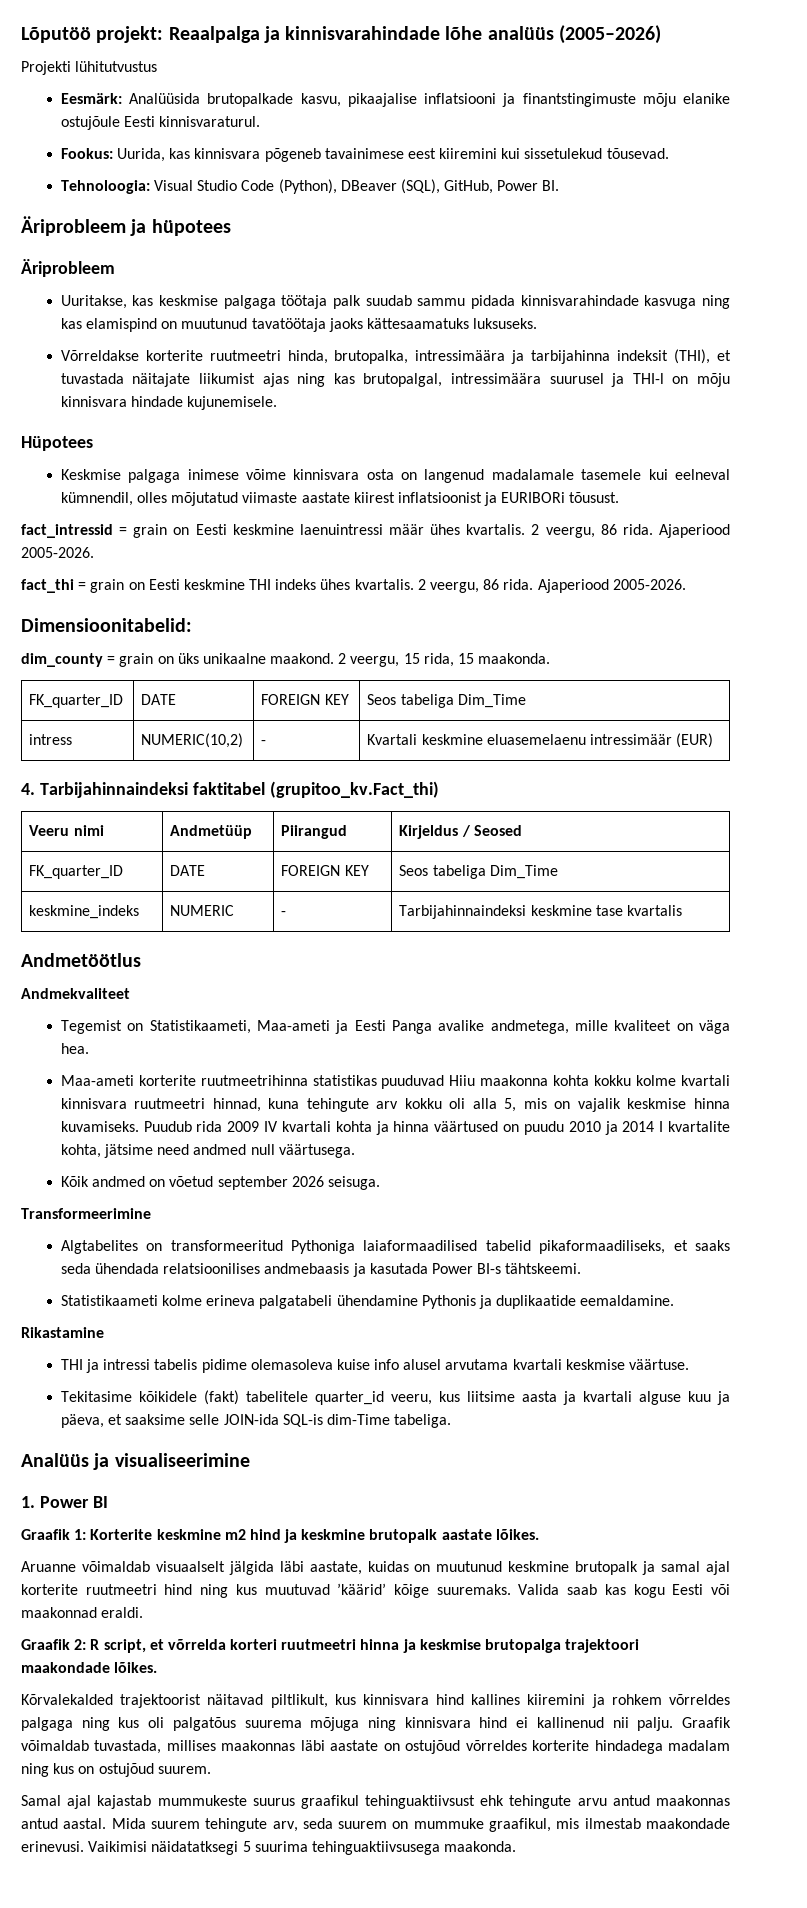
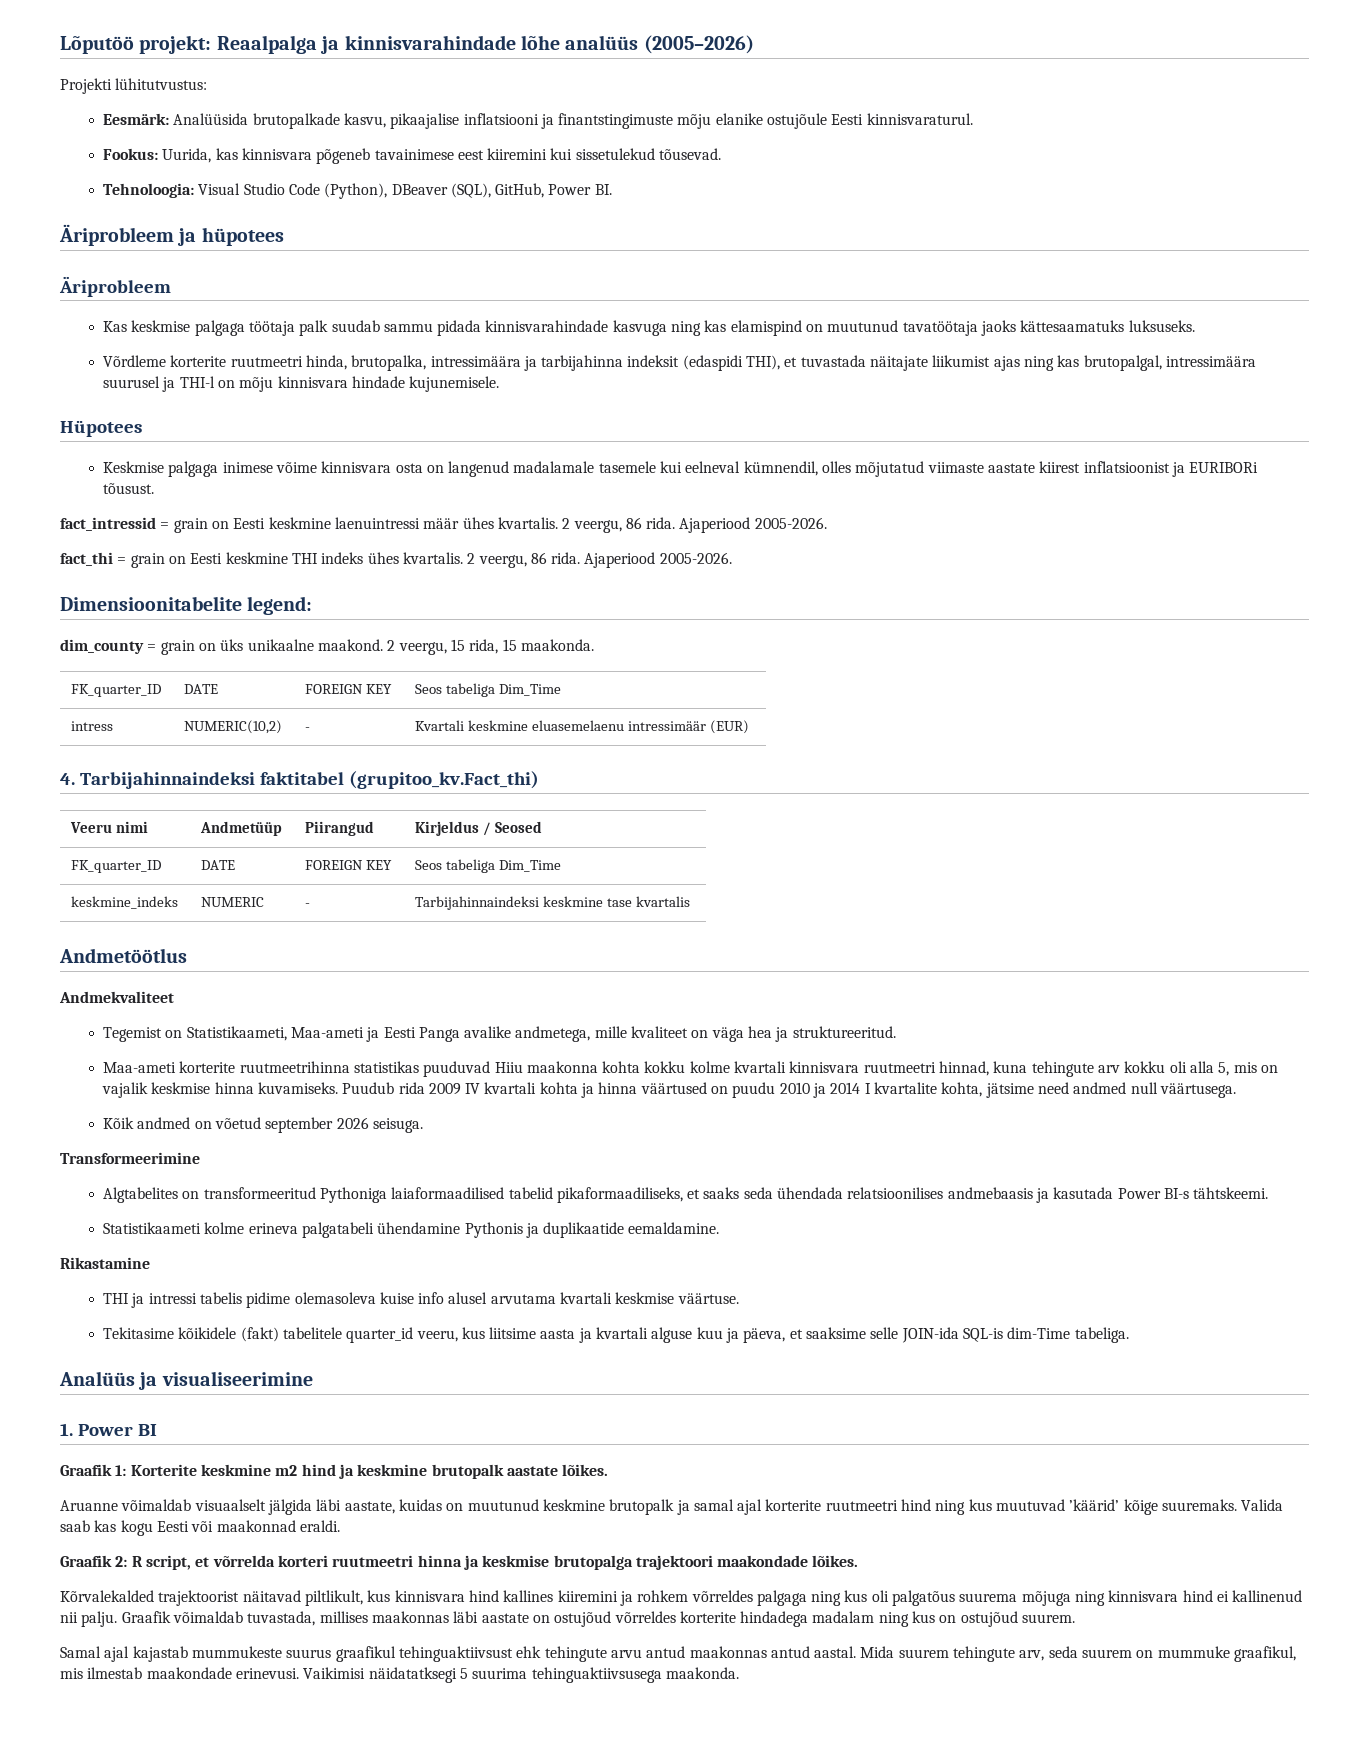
- Projekti lühitutvustus
+ Projekti lühitutvustus:
- Uuritakse, kas keskmise palgaga töötaja palk suudab sammu pidada kinnisvarahindade kasvuga ning kas elamispind on muutunud tavatöötaja jaoks kättesaamatuks luksuseks.
+ Kas keskmise palgaga töötaja palk suudab sammu pidada kinnisvarahindade kasvuga ning kas elamispind on muutunud tavatöötaja jaoks kättesaamatuks luksuseks.
- Võrreldakse korterite ruutmeetri hinda, brutopalka, intressimäära ja tarbijahinna indeksit (THI), et tuvastada näitajate liikumist ajas ning kas brutopalgal, intressimäära suurusel ja THI-l on mõju kinnisvara hindade kujunemisele.
+ Võrdleme korterite ruutmeetri hinda, brutopalka, intressimäära ja tarbijahinna indeksit (edaspidi THI), et tuvastada näitajate liikumist ajas ning kas brutopalgal, intressimäära suurusel ja THI-l on mõju kinnisvara hindade kujunemisele.
- Dimensioonitabelid:
+ Dimensioonitabelite legend:
- Tegemist on Statistikaameti, Maa-ameti ja Eesti Panga avalike andmetega, mille kvaliteet on väga hea.
+ Tegemist on Statistikaameti, Maa-ameti ja Eesti Panga avalike andmetega, mille kvaliteet on väga hea ja struktureeritud.

